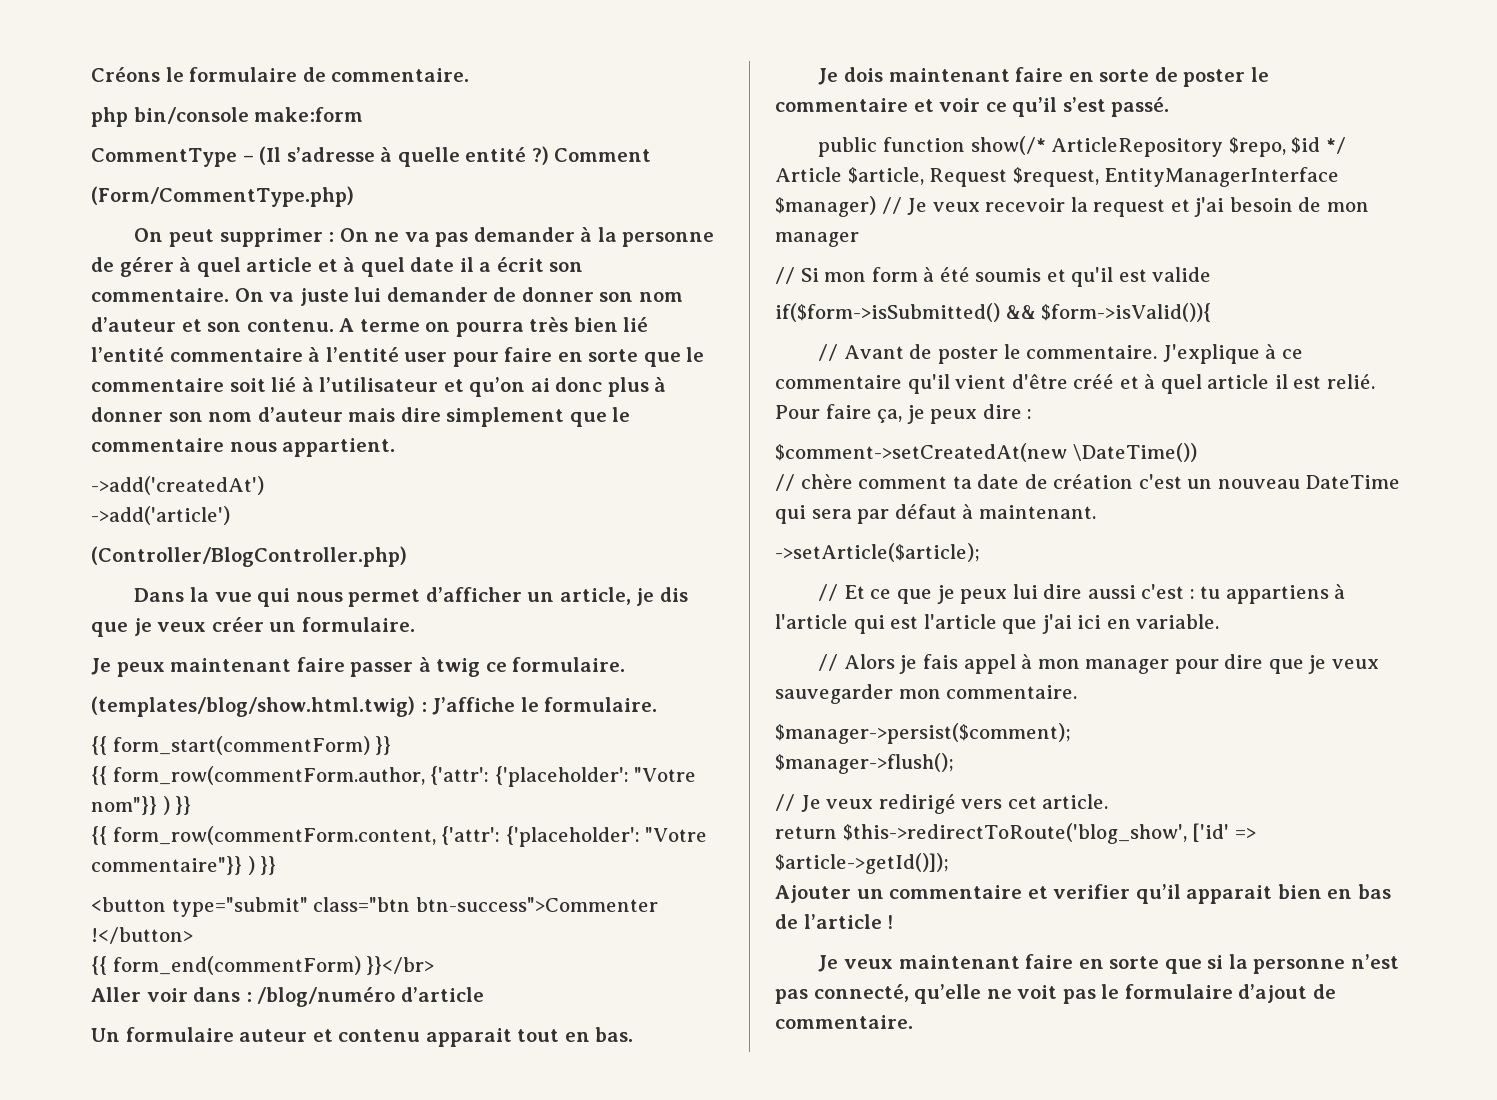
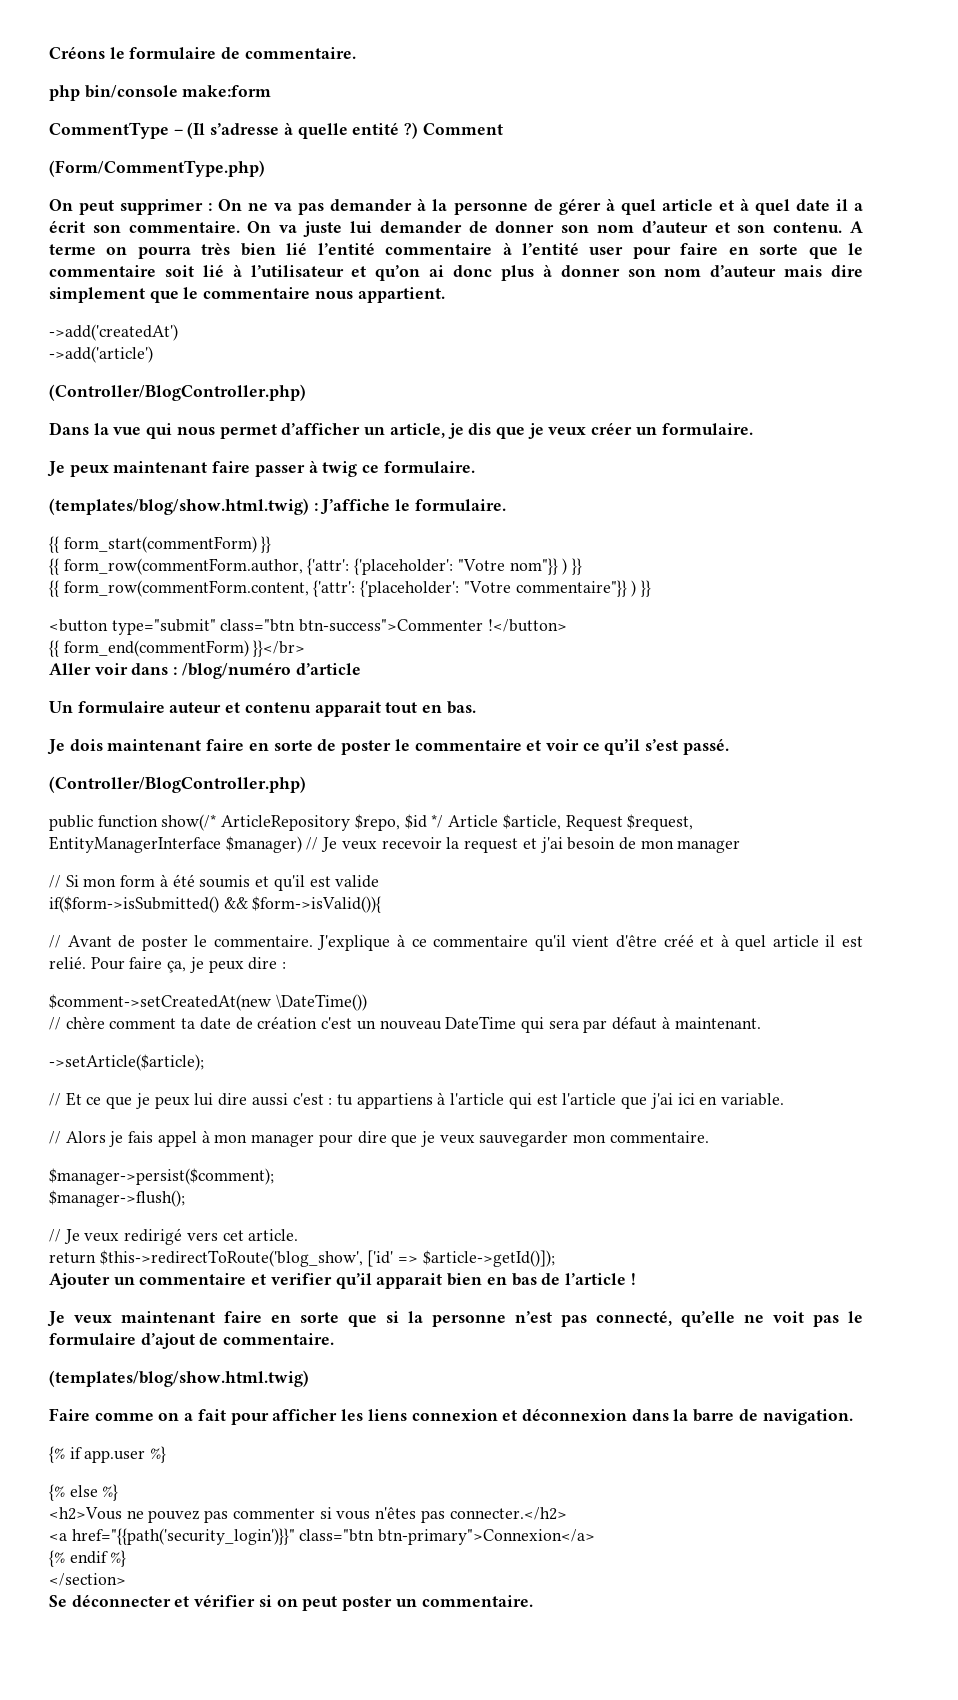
  Je dois maintenant faire en sorte de poster le commentaire et voir ce qu’il s’est passé.
+ (Controller/BlogController.php)
  Je veux maintenant faire en sorte que si la personne n’est pas connecté, qu’elle ne voit pas le formulaire d’ajout de commentaire.
+ (templates/blog/show.html.twig)
+ Faire comme on a fait pour afficher les liens connexion et déconnexion dans la barre de navigation.
+ {% if app.user %}
+ {% else %}
+ <h2>Vous ne pouvez pas commenter si vous n'êtes pas connecter.</h2>
+ <a href="{{path('security_login')}}" class="btn btn-primary">Connexion</a>
+ {% endif %}
+ </section>
+ Se déconnecter et vérifier si on peut poster un commentaire.

